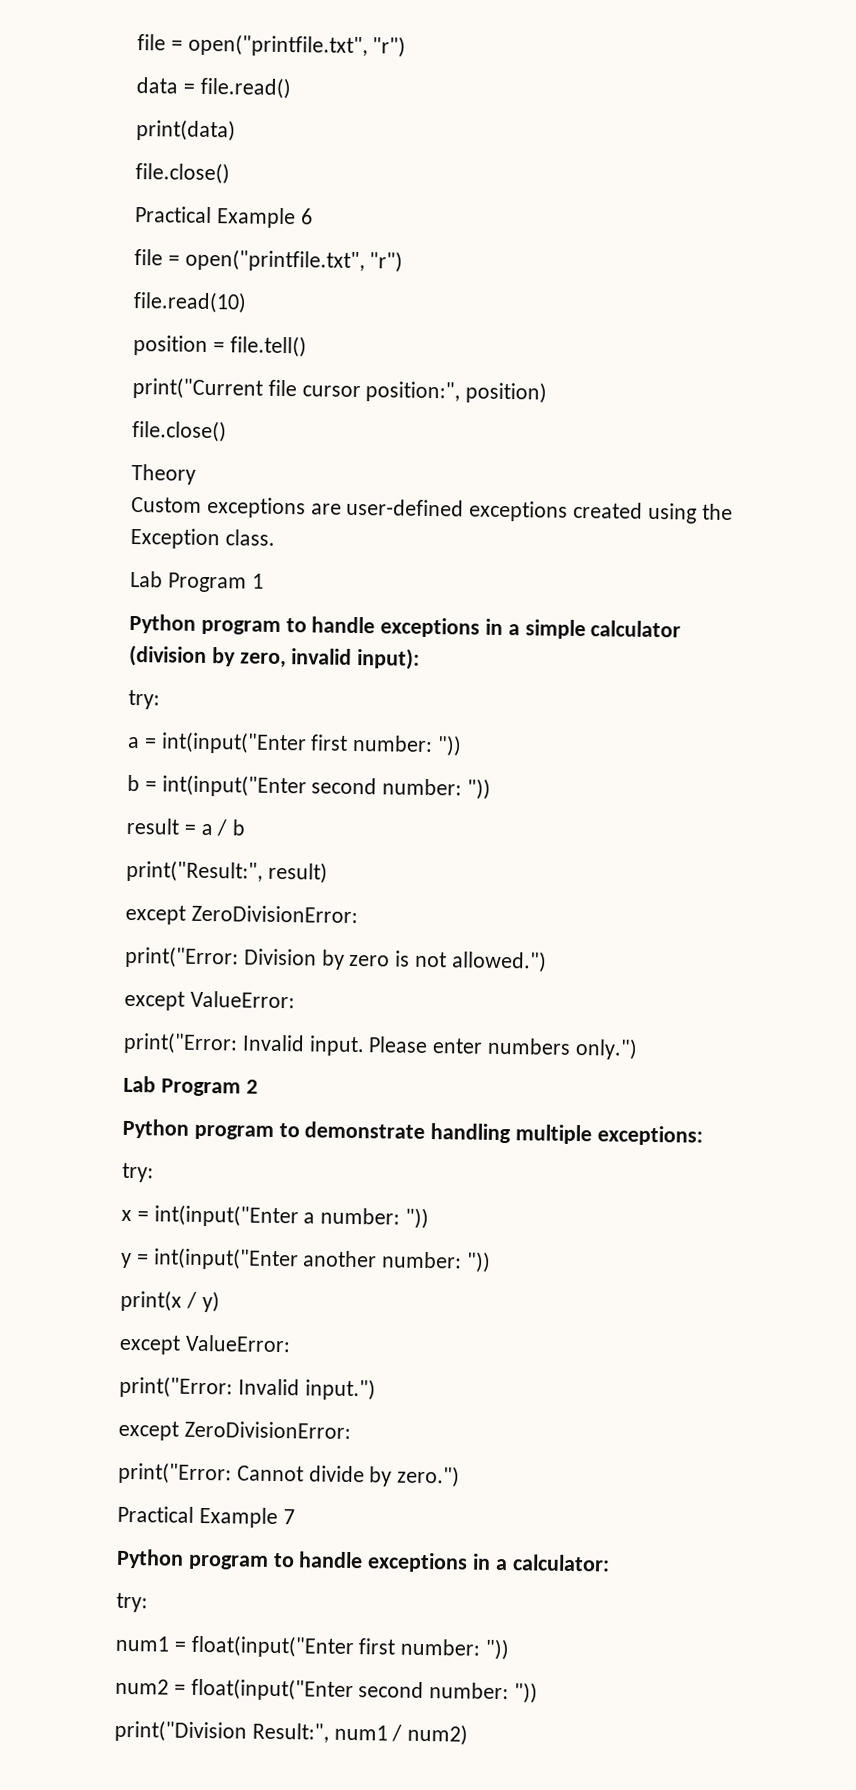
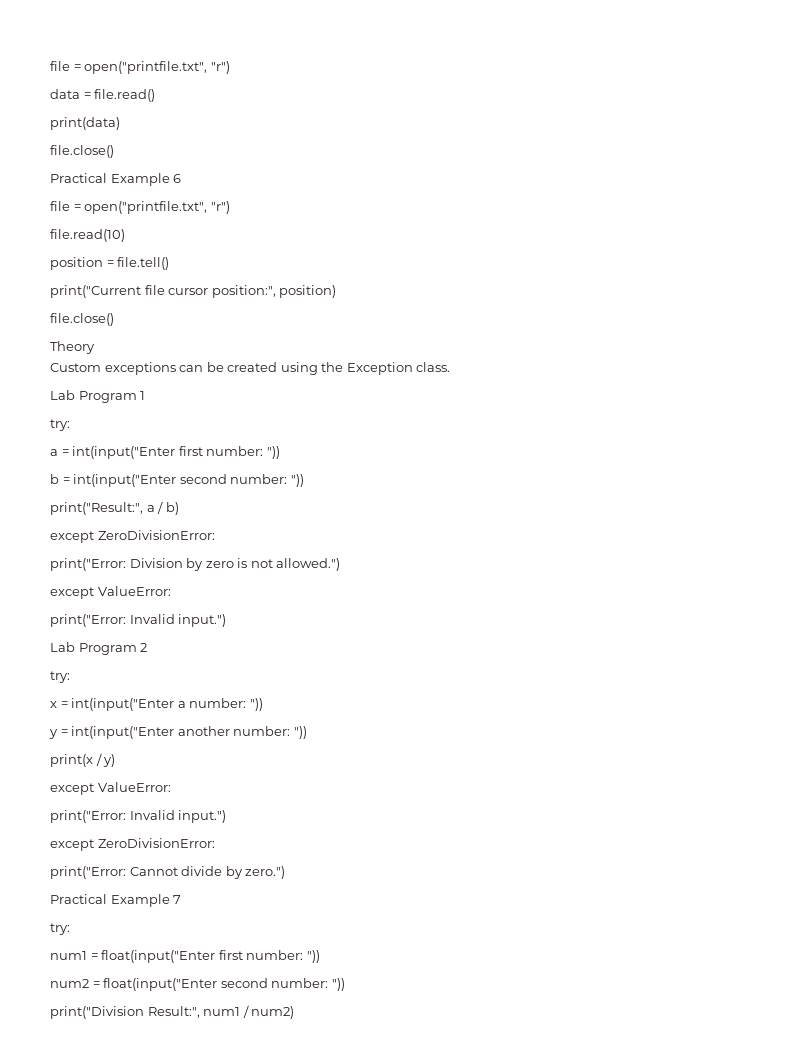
- Custom exceptions are user-defined exceptions created using the Exception class.
+ Custom exceptions can be created using the Exception class.
- Python program to handle exceptions in a simple calculator (division by zero, invalid input):
- result = a / b
- print("Result:", result)
+ print("Result:", a / b)
  print("Error: Division by zero is not allowed.")
  except ValueError:
- print("Error: Invalid input. Please enter numbers only.")
+ print("Error: Invalid input.")
  Lab Program 2
- Python program to demonstrate handling multiple exceptions:
- Python program to handle exceptions in a calculator:

